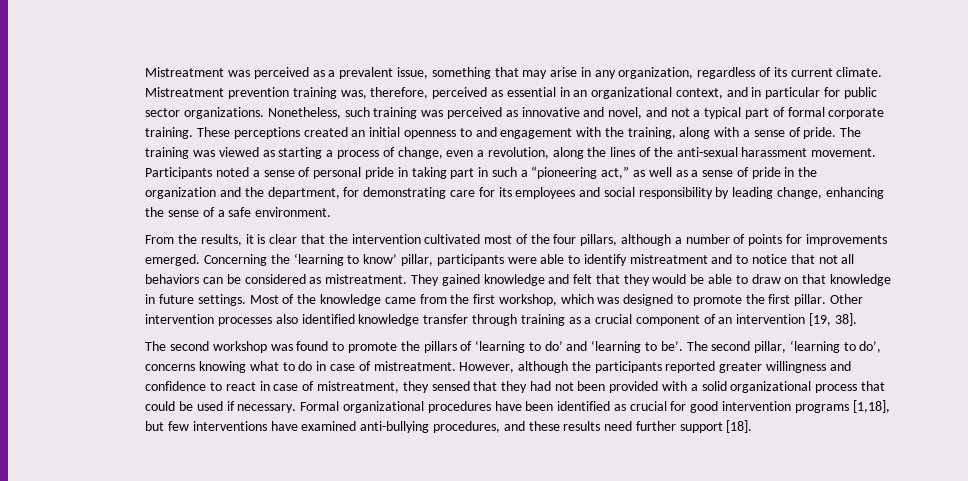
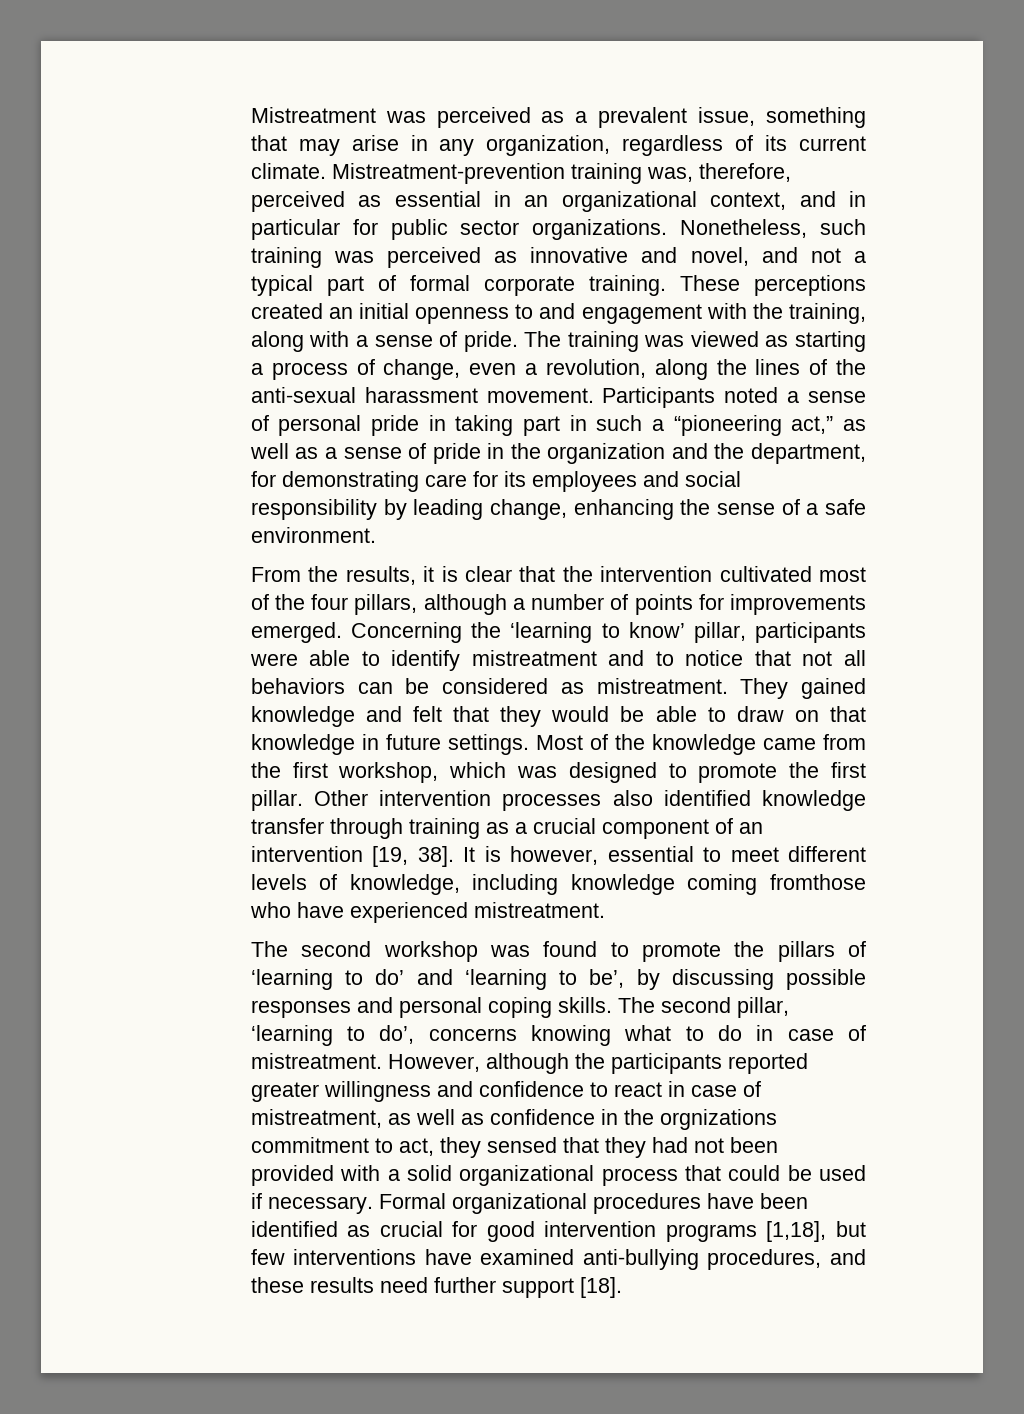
- Mistreatment prevention training was, therefore, perceived as essential in an organizational context, and in particular for public sector organizations.
+ Mistreatment-prevention training was, therefore, perceived as essential in an organizational context, and in particular for public sector organizations.
+ It is however, essential to meet different levels of knowledge, including knowledge coming fromthose who have experienced mistreatment.
- The second workshop was found to promote the pillars of ‘learning to do’ and ‘learning to be’.
+ The second workshop was found to promote the pillars of ‘learning to do’ and ‘learning to be’, by discussing possible responses and personal coping skills.
- However, although the participants reported greater willingness and confidence to react in case of mistreatment, they sensed that they had not been provided with a solid organizational process that could be used if necessary.
+ However, although the participants reported greater willingness and confidence to react in case of mistreatment, as well as confidence in the orgnizations commitment to act, they sensed that they had not been provided with a solid organizational process that could be used if necessary.

